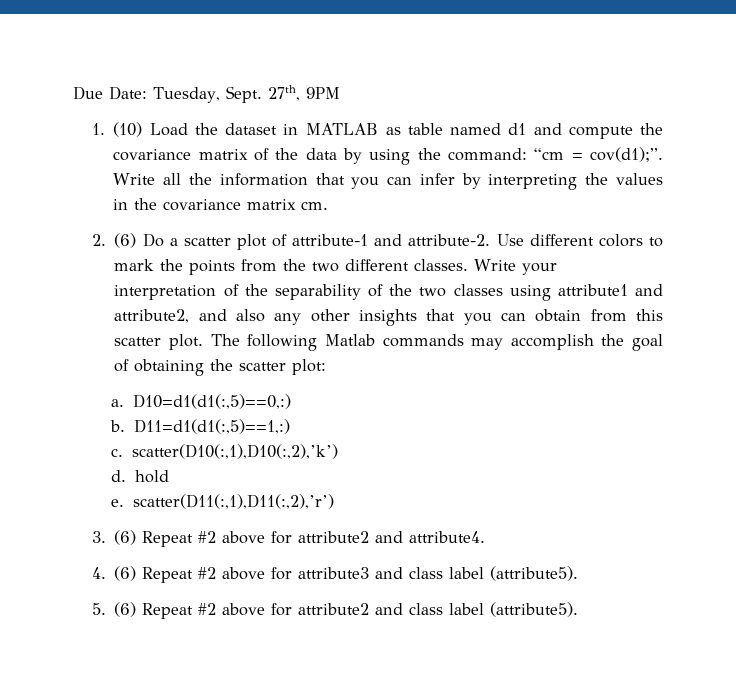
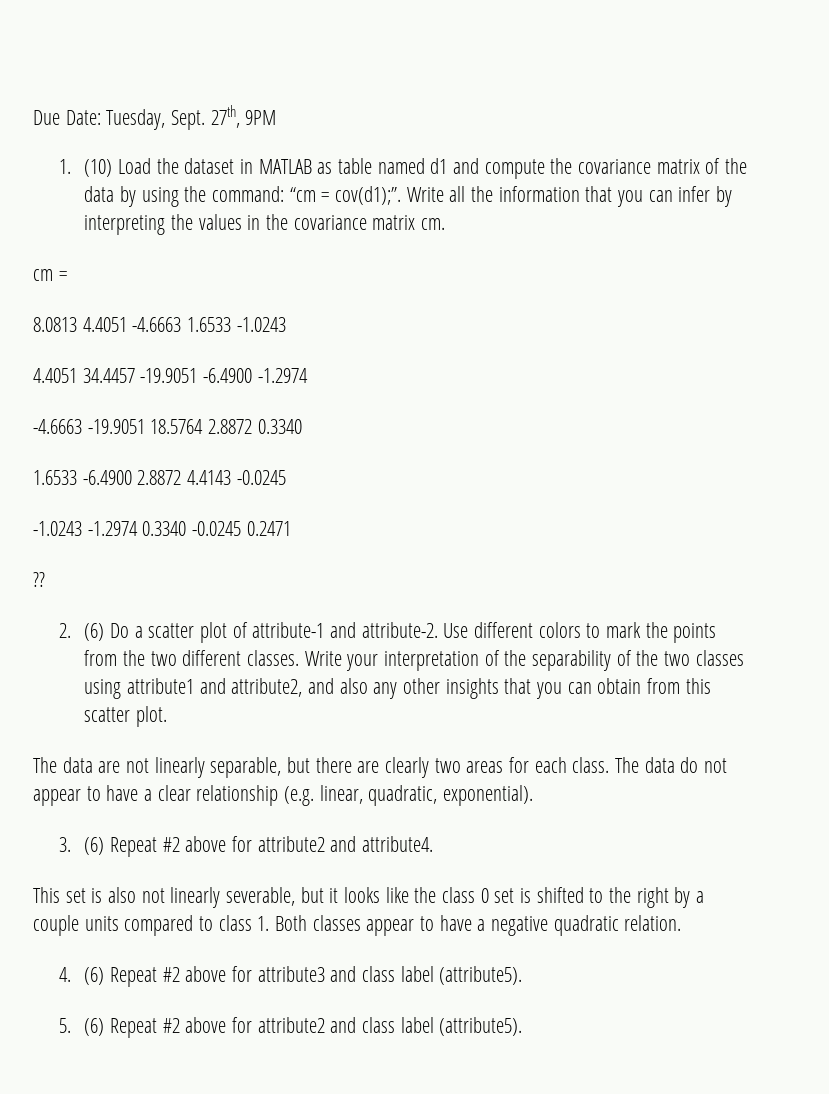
+ cm =
+ 8.0813 4.4051 -4.6663 1.6533 -1.0243
+ 4.4051 34.4457 -19.9051 -6.4900 -1.2974
+ -4.6663 -19.9051 18.5764 2.8872 0.3340
+ 1.6533 -6.4900 2.8872 4.4143 -0.0245
+ -1.0243 -1.2974 0.3340 -0.0245 0.2471
+ ??
- Write your interpretation of the separability of the two classes using attribute1 and attribute2, and also any other insights that you can obtain from this scatter plot. The following Matlab commands may accomplish the goal of obtaining the scatter plot:
- a. D10=d1(d1(:,5)==0,:)
- b. D11=d1(d1(:,5)==1,:)
- c. scatter(D10(:,1),D10(:,2),’k’)
- d. hold
- e. scatter(D11(:,1),D11(:,2),’r’)
+ Write your interpretation of the separability of the two classes using attribute1 and attribute2, and also any other insights that you can obtain from this scatter plot.
+ The data are not linearly separable, but there are clearly two areas for each class. The data do not appear to have a clear relationship (e.g. linear, quadratic, exponential).
+ This set is also not linearly severable, but it looks like the class 0 set is shifted to the right by a couple units compared to class 1. Both classes appear to have a negative quadratic relation.

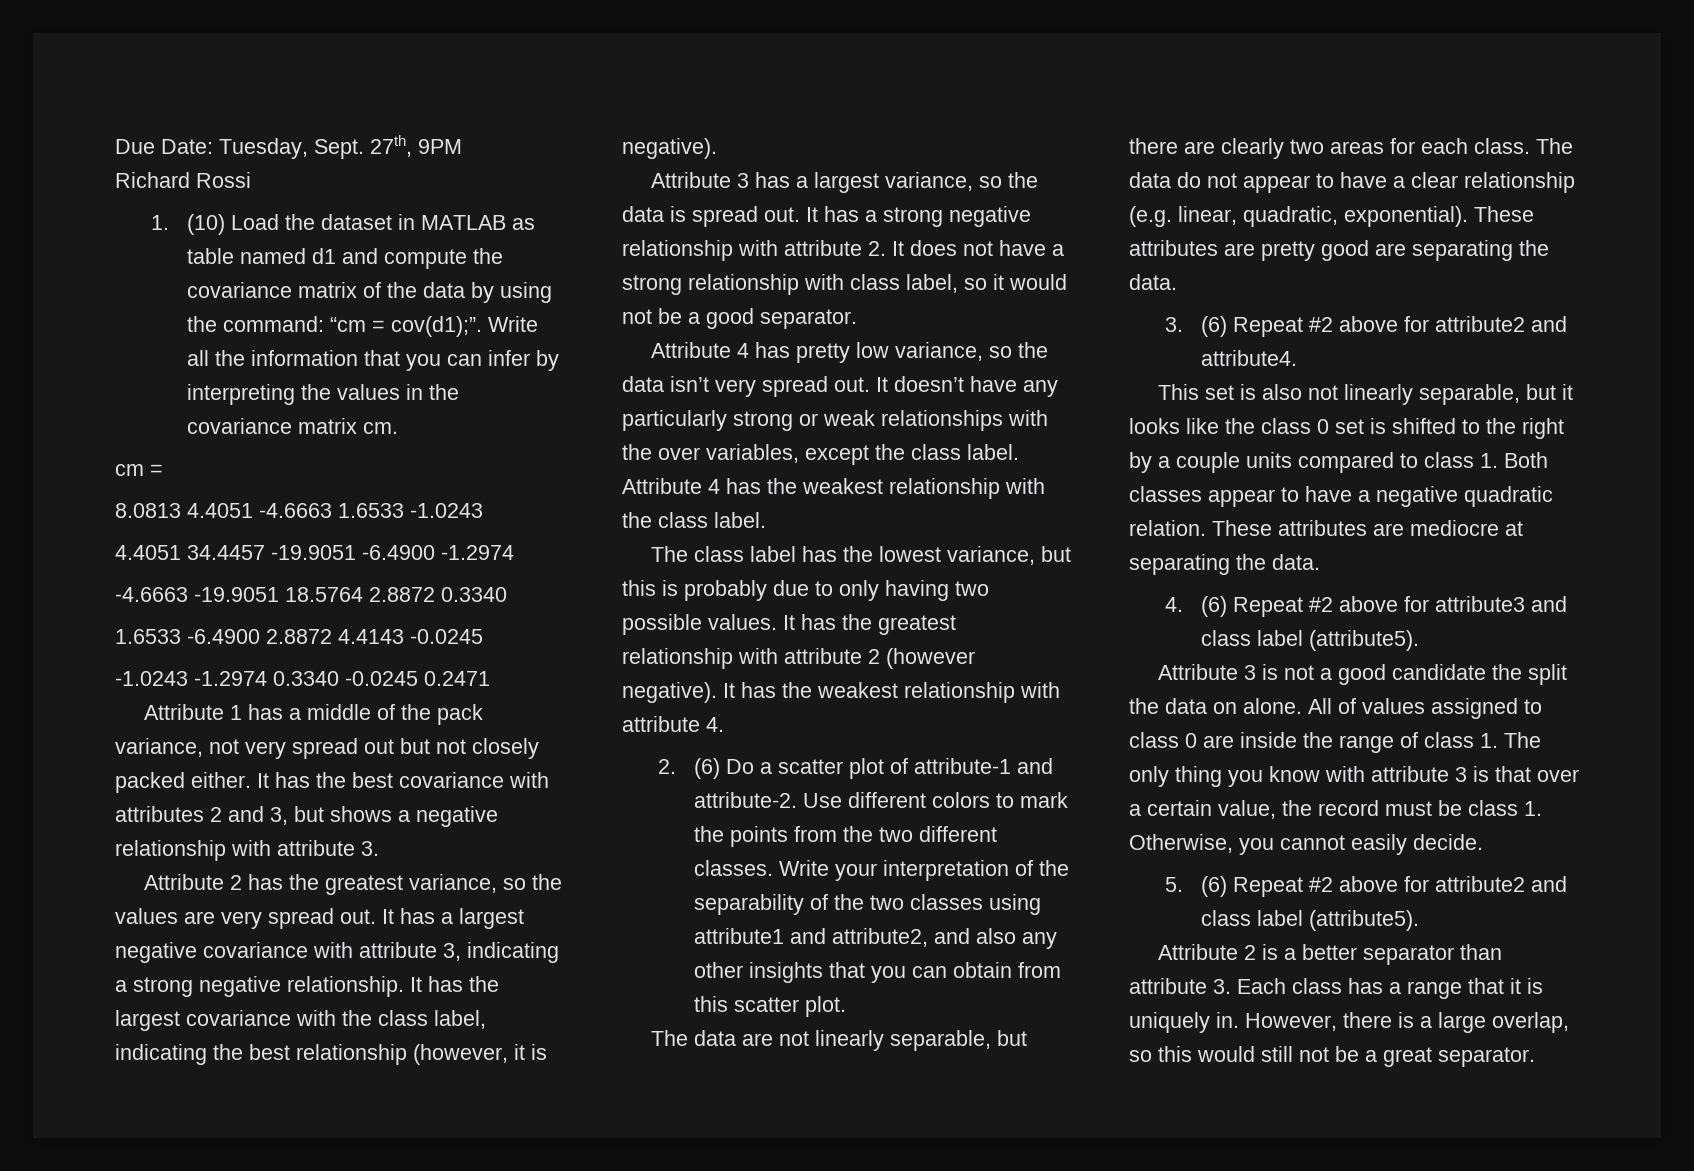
+ Richard Rossi
- ??
+ Attribute 1 has a middle of the pack variance, not very spread out but not closely packed either. It has the best covariance with attributes 2 and 3, but shows a negative relationship with attribute 3.
+ Attribute 2 has the greatest variance, so the values are very spread out. It has a largest negative covariance with attribute 3, indicating a strong negative relationship. It has the largest covariance with the class label, indicating the best relationship (however, it is negative).
+ Attribute 3 has a largest variance, so the data is spread out. It has a strong negative relationship with attribute 2. It does not have a strong relationship with class label, so it would not be a good separator.
+ Attribute 4 has pretty low variance, so the data isn’t very spread out. It doesn’t have any particularly strong or weak relationships with the over variables, except the class label. Attribute 4 has the weakest relationship with the class label.
+ The class label has the lowest variance, but this is probably due to only having two possible values. It has the greatest relationship with attribute 2 (however negative). It has the weakest relationship with attribute 4.
+ These attributes are pretty good are separating the data.
- This set is also not linearly severable, but it looks like the class 0 set is shifted to the right by a couple units compared to class 1. Both classes appear to have a negative quadratic relation.
+ This set is also not linearly separable, but it looks like the class 0 set is shifted to the right by a couple units compared to class 1. Both classes appear to have a negative quadratic relation. These attributes are mediocre at separating the data.
+ Attribute 3 is not a good candidate the split the data on alone. All of values assigned to class 0 are inside the range of class 1. The only thing you know with attribute 3 is that over a certain value, the record must be class 1. Otherwise, you cannot easily decide.
+ Attribute 2 is a better separator than attribute 3. Each class has a range that it is uniquely in. However, there is a large overlap, so this would still not be a great separator.

